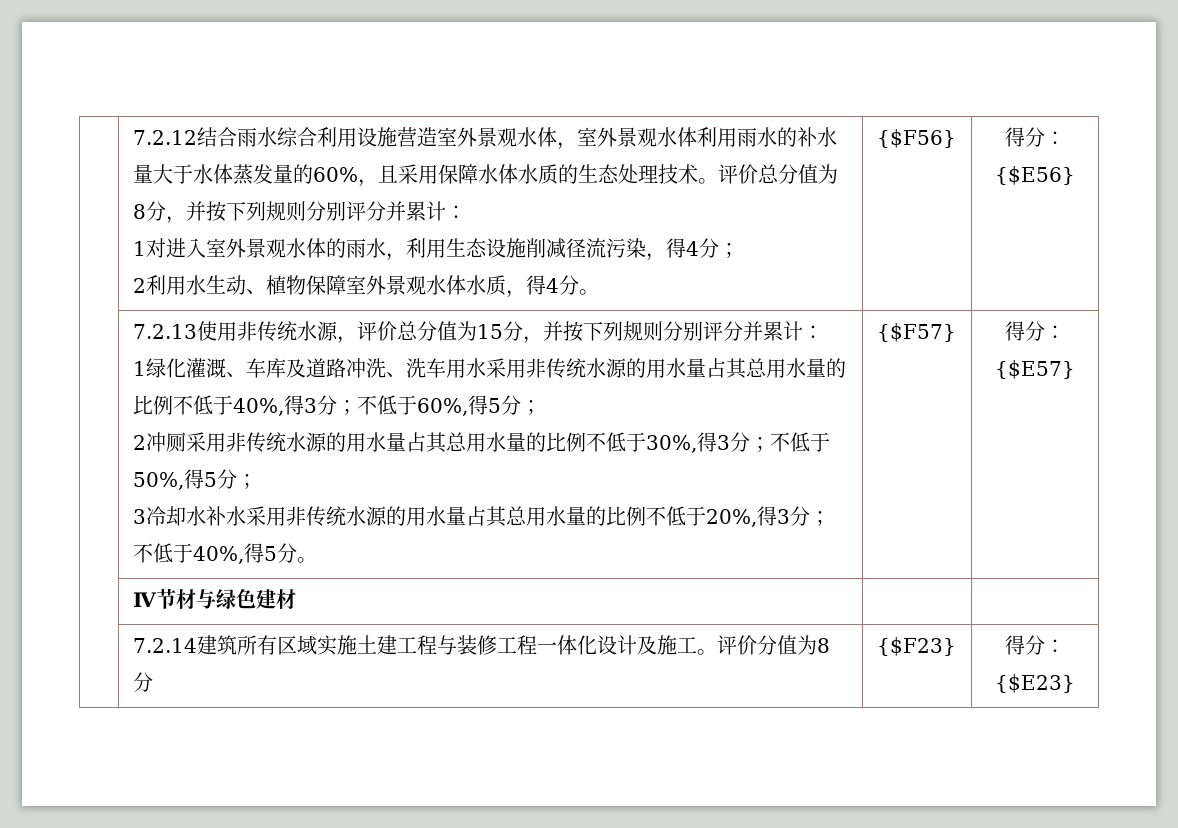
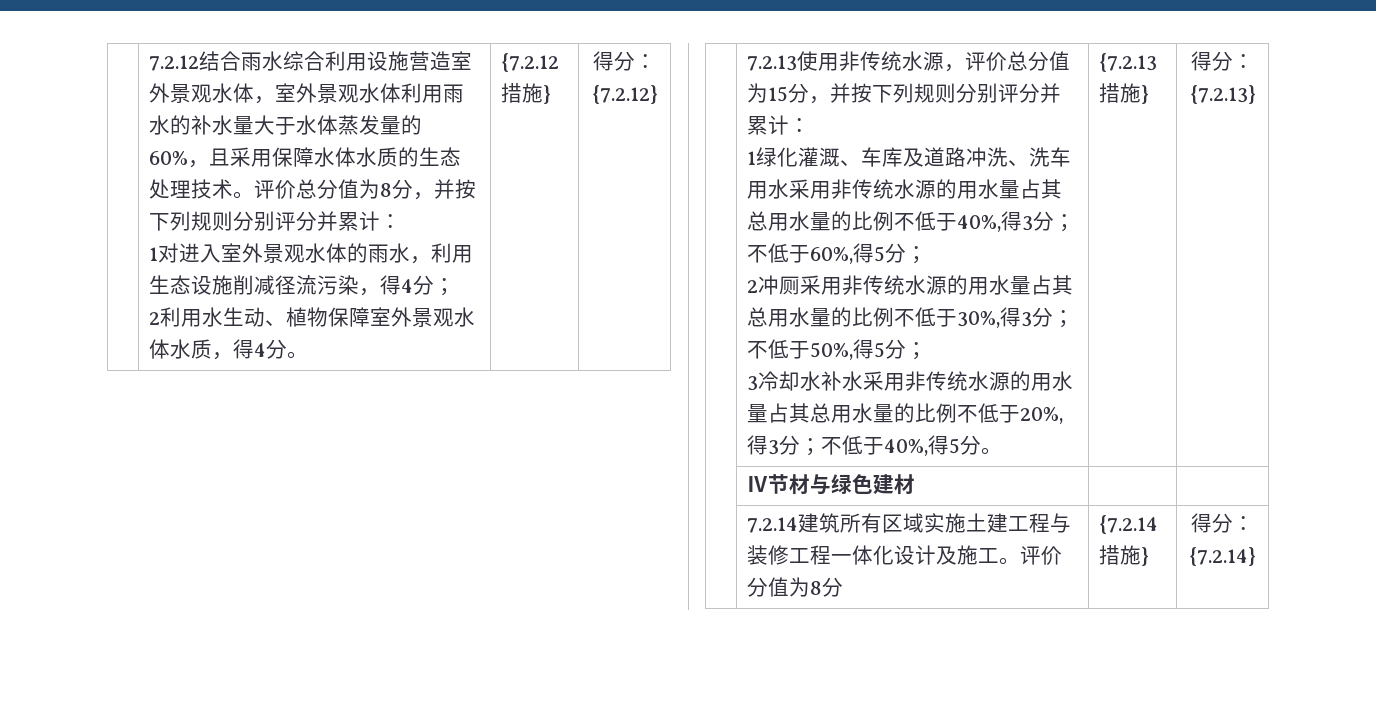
- {$F56} | 得分：{$E56}
+ {7.2.12措施} | 得分：{7.2.12}
- {$F57} | 得分：{$E57}
+ {7.2.13措施} | 得分：{7.2.13}
- | 7.2.14建筑所有区域实施土建工程与装修工程一体化设计及施工。评价分值为8分 | {$F23} | 得分：{$E23}
+ | 7.2.14建筑所有区域实施土建工程与装修工程一体化设计及施工。评价分值为8分 | {7.2.14措施} | 得分：{7.2.14}

